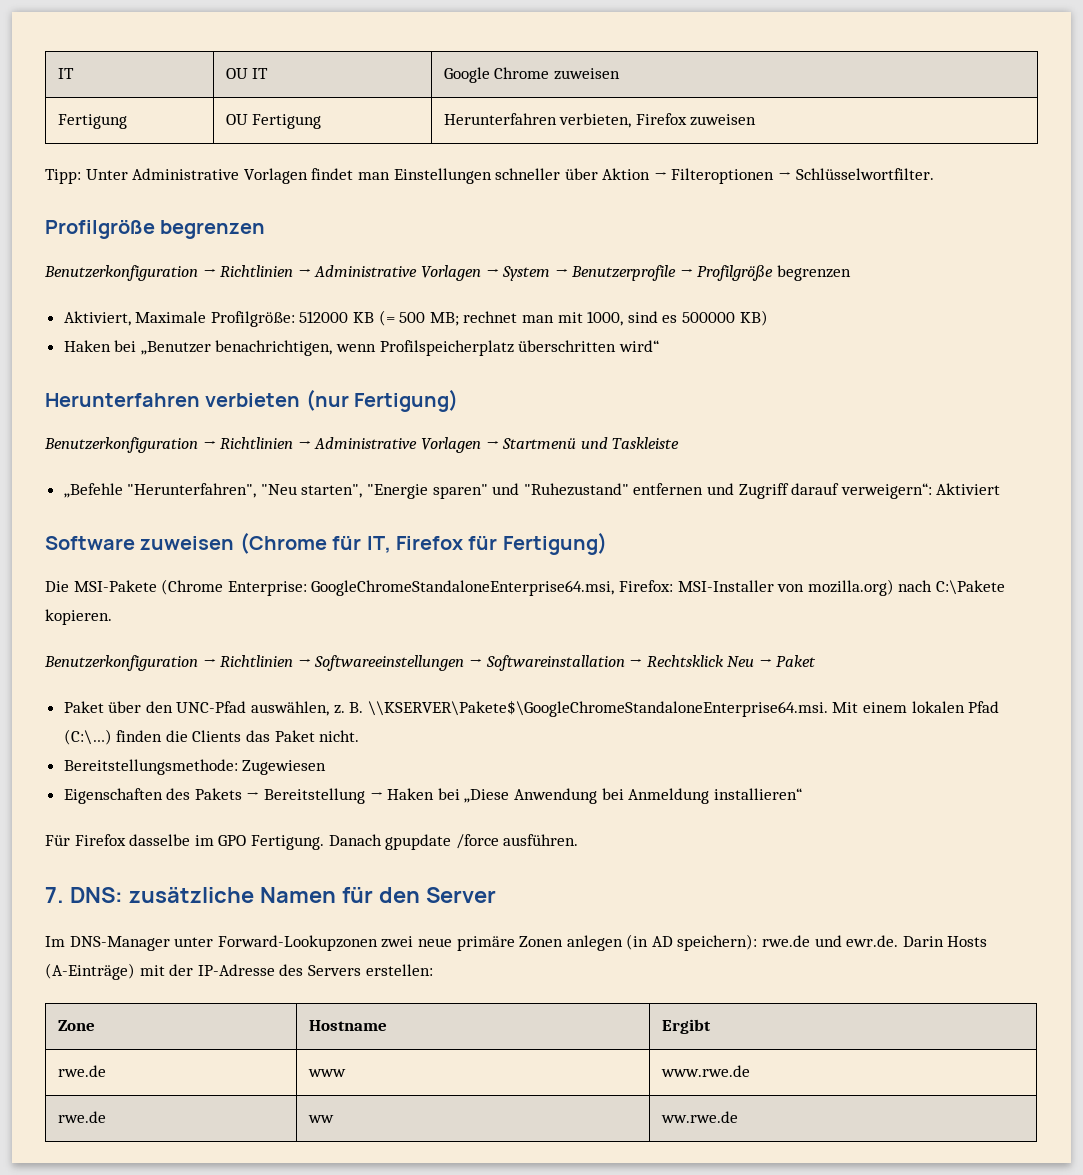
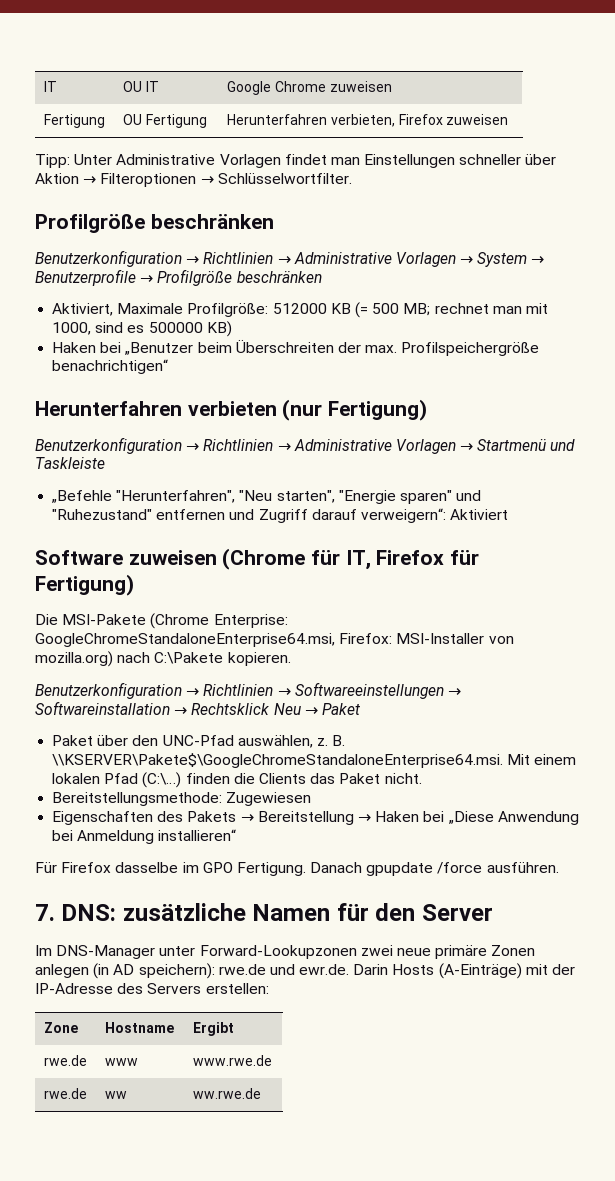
  Tipp: Unter Administrative Vorlagen findet man Einstellungen schneller über Aktion → Filteroptionen → Schlüsselwortfilter.
- Profilgröße begrenzen
+ Profilgröße beschränken
- Benutzerkonfiguration → Richtlinien → Administrative Vorlagen → System → Benutzerprofile → Profilgröße begrenzen
+ Benutzerkonfiguration → Richtlinien → Administrative Vorlagen → System → Benutzerprofile → Profilgröße beschränken
- Haken bei „Benutzer benachrichtigen, wenn Profilspeicherplatz überschritten wird“
+ Haken bei „Benutzer beim Überschreiten der max. Profilspeichergröße benachrichtigen“

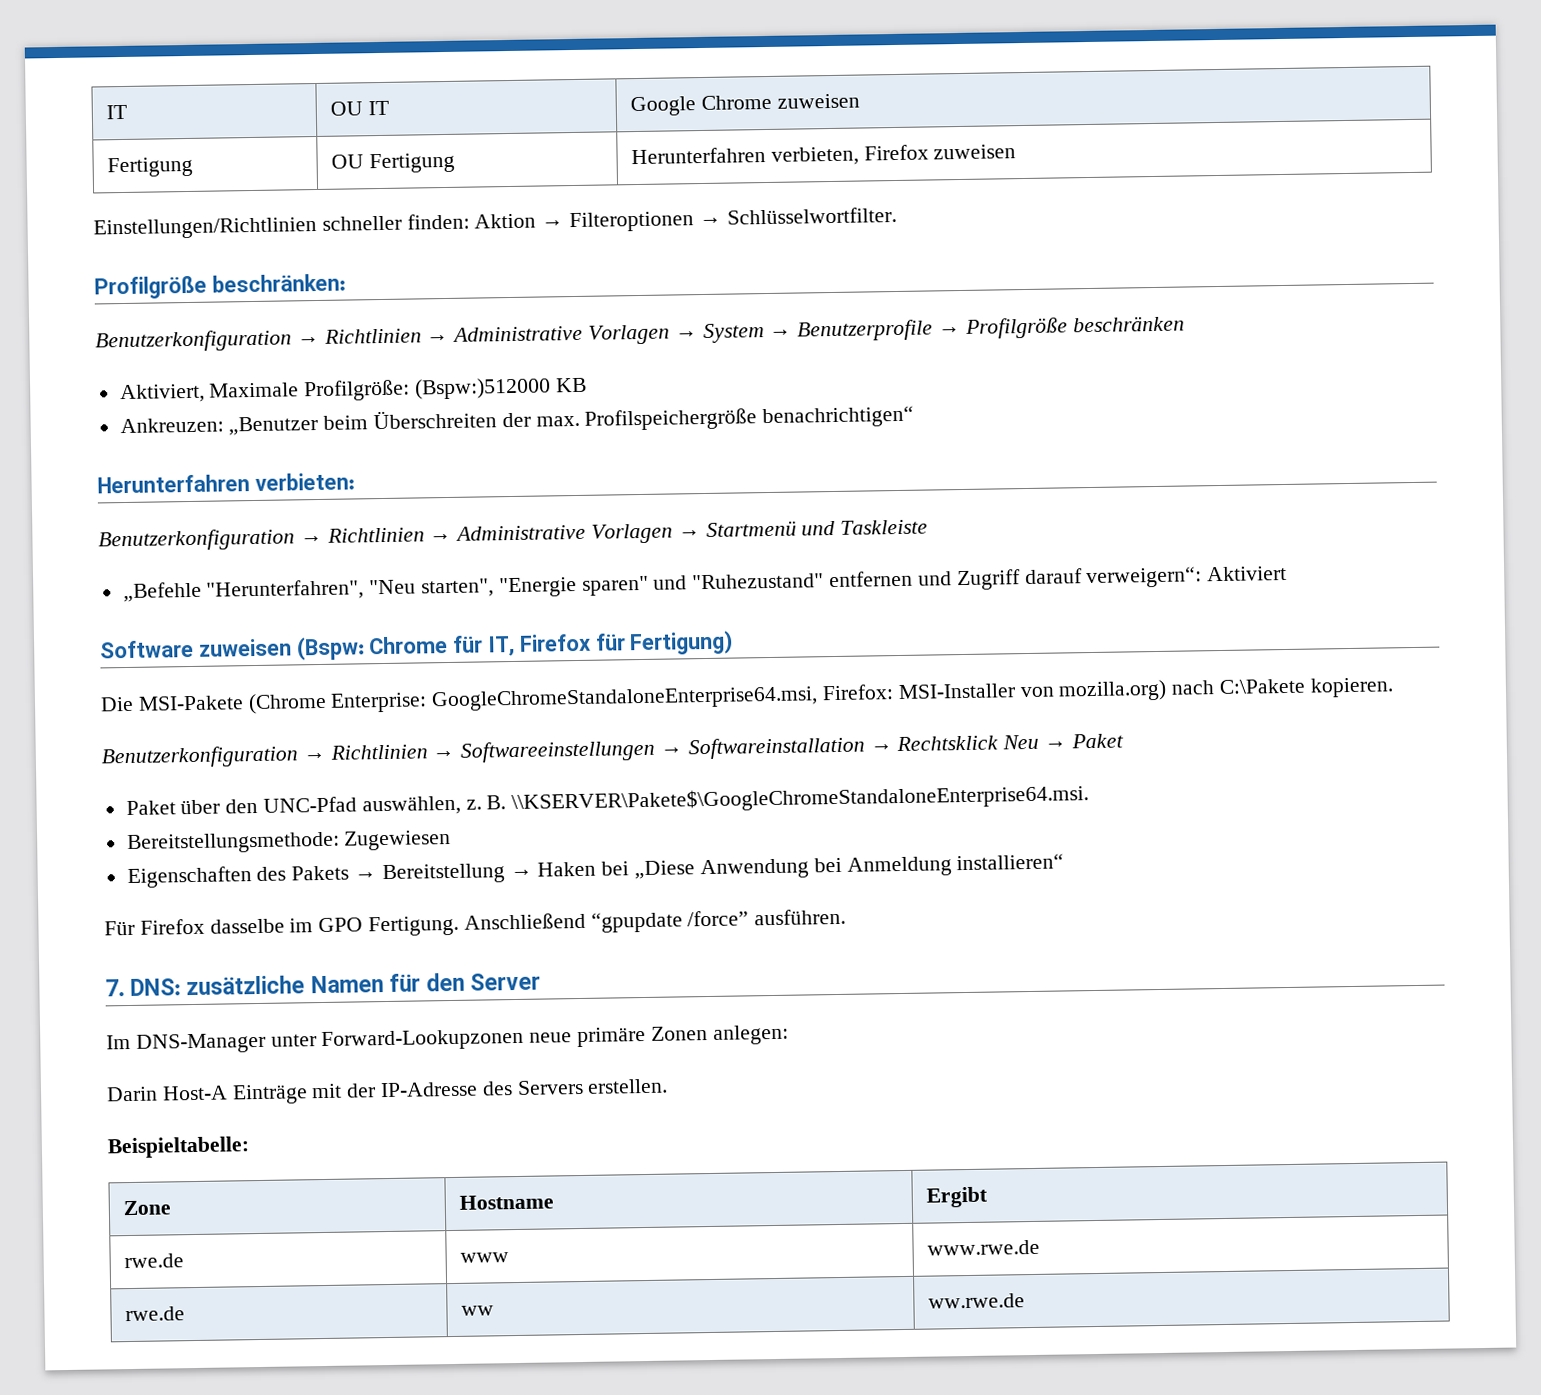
- Tipp: Unter Administrative Vorlagen findet man Einstellungen schneller über Aktion → Filteroptionen → Schlüsselwortfilter.
- Profilgröße beschränken
+ Einstellungen/Richtlinien schneller finden: Aktion → Filteroptionen → Schlüsselwortfilter.
+ Profilgröße beschränken:
- Aktiviert, Maximale Profilgröße: 512000 KB (= 500 MB; rechnet man mit 1000, sind es 500000 KB)
- Haken bei „Benutzer beim Überschreiten der max. Profilspeichergröße benachrichtigen“
+ Aktiviert, Maximale Profilgröße: (Bspw:)512000 KB
+ Ankreuzen: „Benutzer beim Überschreiten der max. Profilspeichergröße benachrichtigen“
- Herunterfahren verbieten (nur Fertigung)
+ Herunterfahren verbieten:
- Software zuweisen (Chrome für IT, Firefox für Fertigung)
+ Software zuweisen (Bspw: Chrome für IT, Firefox für Fertigung)
- B. \\KSERVER\Pakete$\GoogleChromeStandaloneEnterprise64.msi. Mit einem lokalen Pfad (C:\…) finden die Clients das Paket nicht.
+ B. \\KSERVER\Pakete$\GoogleChromeStandaloneEnterprise64.msi.
- Danach gpupdate /force ausführen.
+ Anschließend “gpupdate /force” ausführen.
- Im DNS-Manager unter Forward-Lookupzonen zwei neue primäre Zonen anlegen (in AD speichern): rwe.de und ewr.de. Darin Hosts (A-Einträge) mit der IP-Adresse des Servers erstellen:
+ Im DNS-Manager unter Forward-Lookupzonen neue primäre Zonen anlegen:
+ Darin Host-A Einträge mit der IP-Adresse des Servers erstellen.
+ Beispieltabelle:

